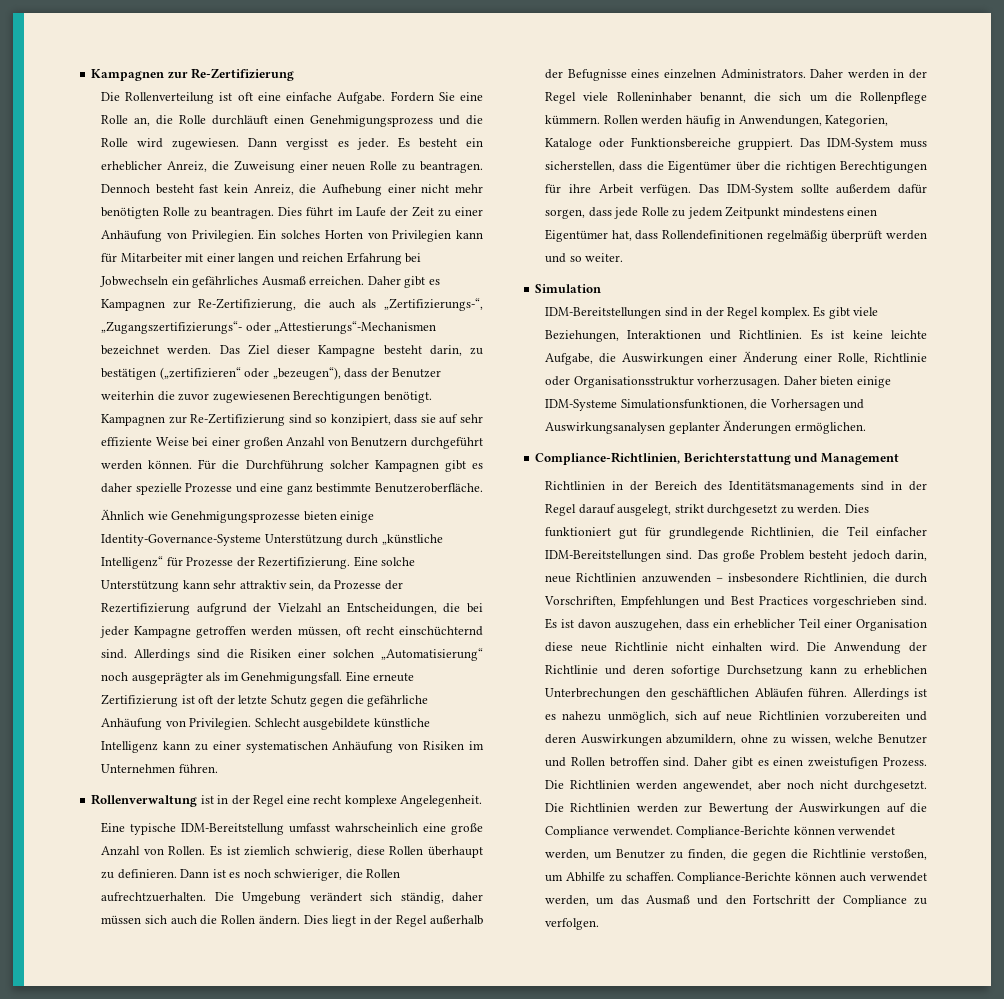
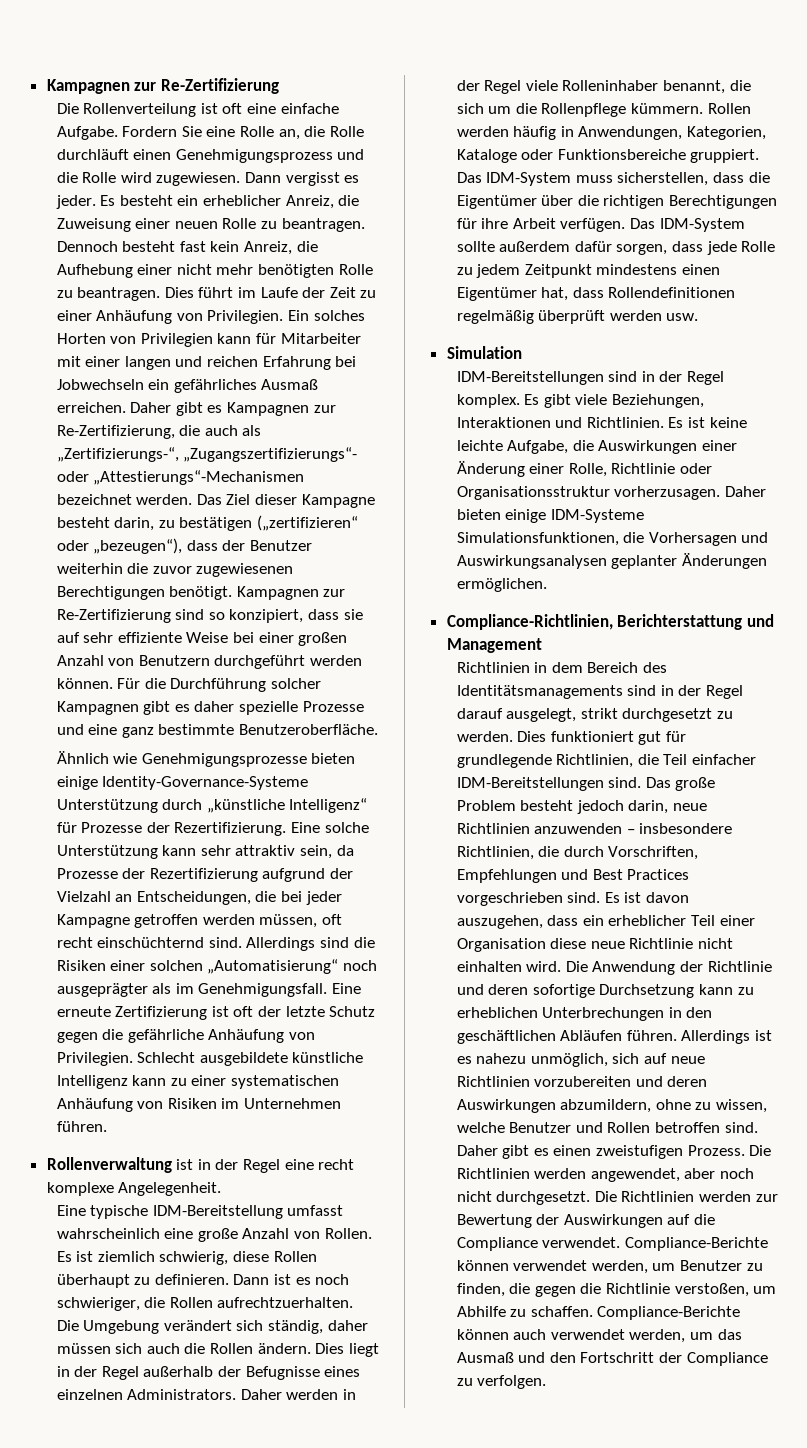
- Das IDM-System sollte außerdem dafür sorgen, dass jede Rolle zu jedem Zeitpunkt mindestens einen Eigentümer hat, dass Rollendefinitionen regelmäßig überprüft werden und so weiter.
+ Das IDM-System sollte außerdem dafür sorgen, dass jede Rolle zu jedem Zeitpunkt mindestens einen Eigentümer hat, dass Rollendefinitionen regelmäßig überprüft werden usw.
- Richtlinien in der Bereich des Identitätsmanagements sind in der Regel darauf ausgelegt, strikt durchgesetzt zu werden.
+ Richtlinien in dem Bereich des Identitätsmanagements sind in der Regel darauf ausgelegt, strikt durchgesetzt zu werden.
- Die Anwendung der Richtlinie und deren sofortige Durchsetzung kann zu erheblichen Unterbrechungen den geschäftlichen Abläufen führen.
+ Die Anwendung der Richtlinie und deren sofortige Durchsetzung kann zu erheblichen Unterbrechungen in den geschäftlichen Abläufen führen.

